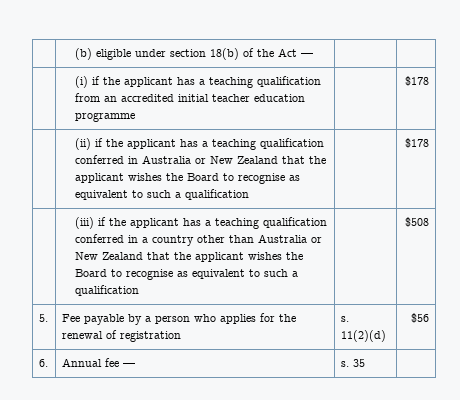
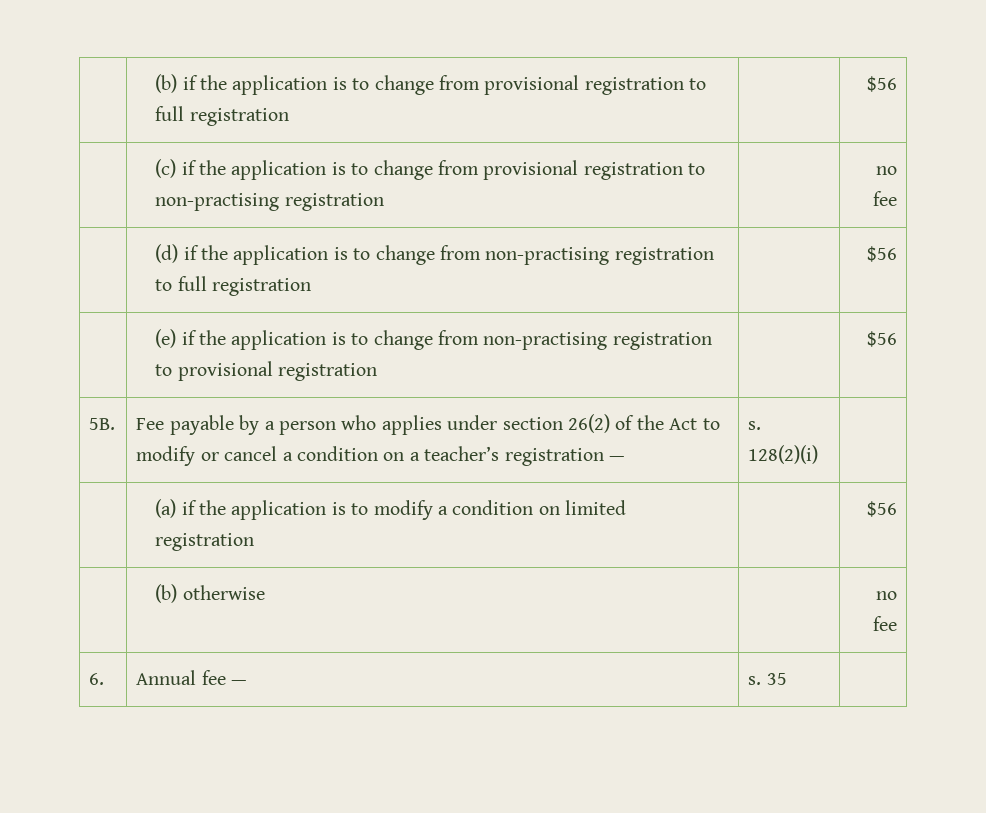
- | (b) eligible under section 18(b) of the Act — | |
- | (i) if the applicant has a teaching qualification from an accredited initial teacher education programme | | $178
- | (ii) if the applicant has a teaching qualification conferred in Australia or New Zealand that the applicant wishes the Board to recognise as equivalent to such a qualification | | $178
- | (iii) if the applicant has a teaching qualification conferred in a country other than Australia or New Zealand that the applicant wishes the Board to recognise as equivalent to such a qualification | | $508
- 5. | Fee payable by a person who applies for the renewal of registration | s. 11(2)(d) | $56
+ | (b) if the application is to change from provisional registration to full registration | | $56
+ | (c) if the application is to change from provisional registration to non-practising registration | | no fee
+ | (d) if the application is to change from non-practising registration to full registration | | $56
+ | (e) if the application is to change from non-practising registration to provisional registration | | $56
+ 5B. | Fee payable by a person who applies under section 26(2) of the Act to modify or cancel a condition on a teacher’s registration — | s. 128(2)(i) |
+ | (a) if the application is to modify a condition on limited registration | | $56
+ | (b) otherwise | | no fee

